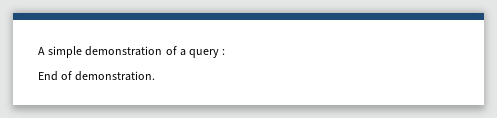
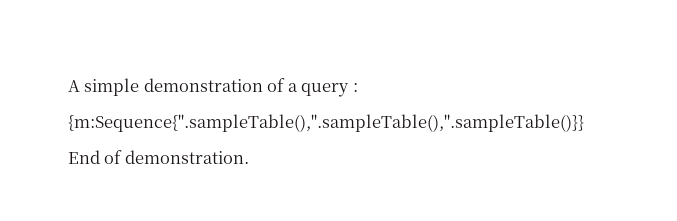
+ {m:Sequence{''.sampleTable(),''.sampleTable(),''.sampleTable()}}

